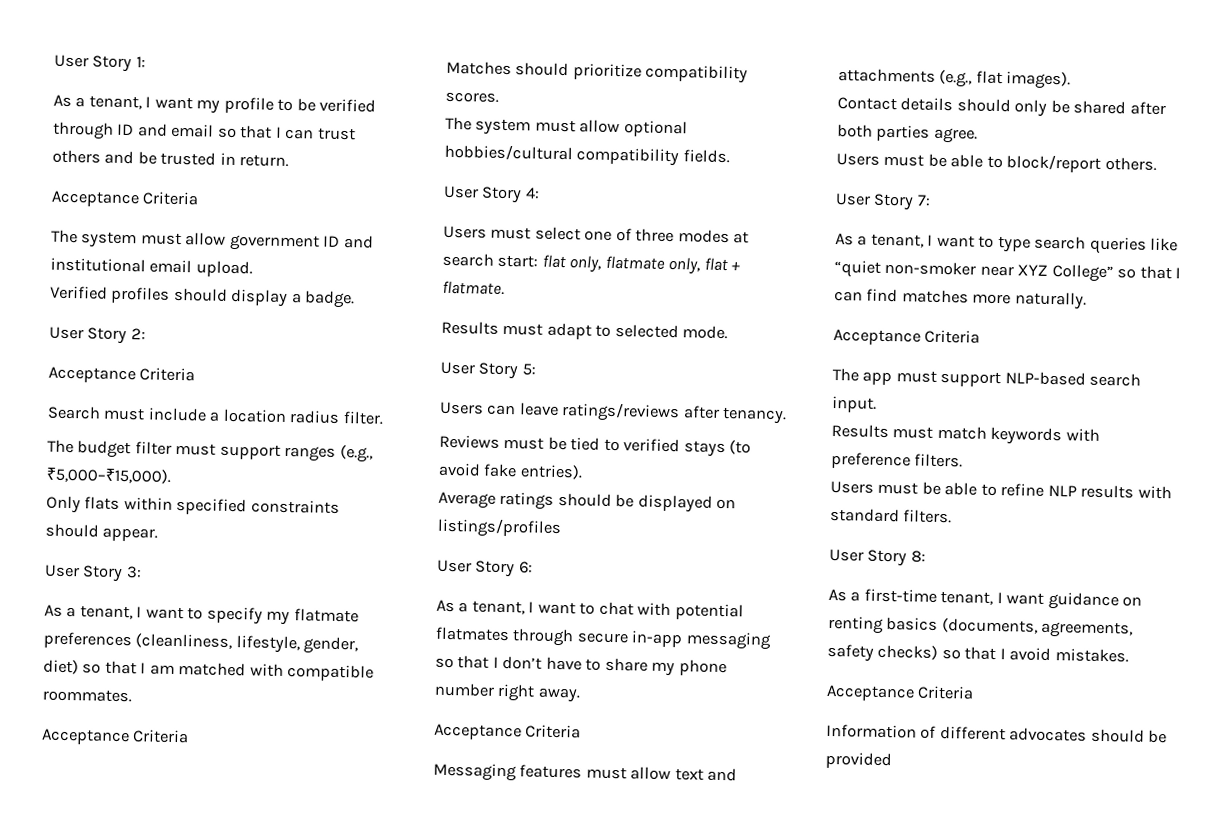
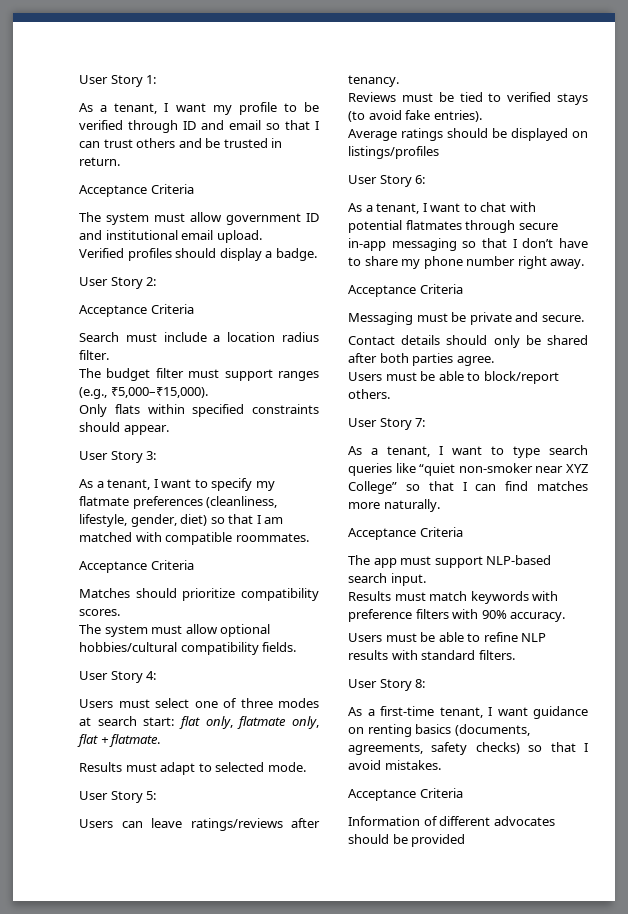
- Messaging features must allow text and attachments (e.g., flat images).
+ Messaging must be private and secure.
- Results must match keywords with preference filters.
+ Results must match keywords with preference filters with 90% accuracy.

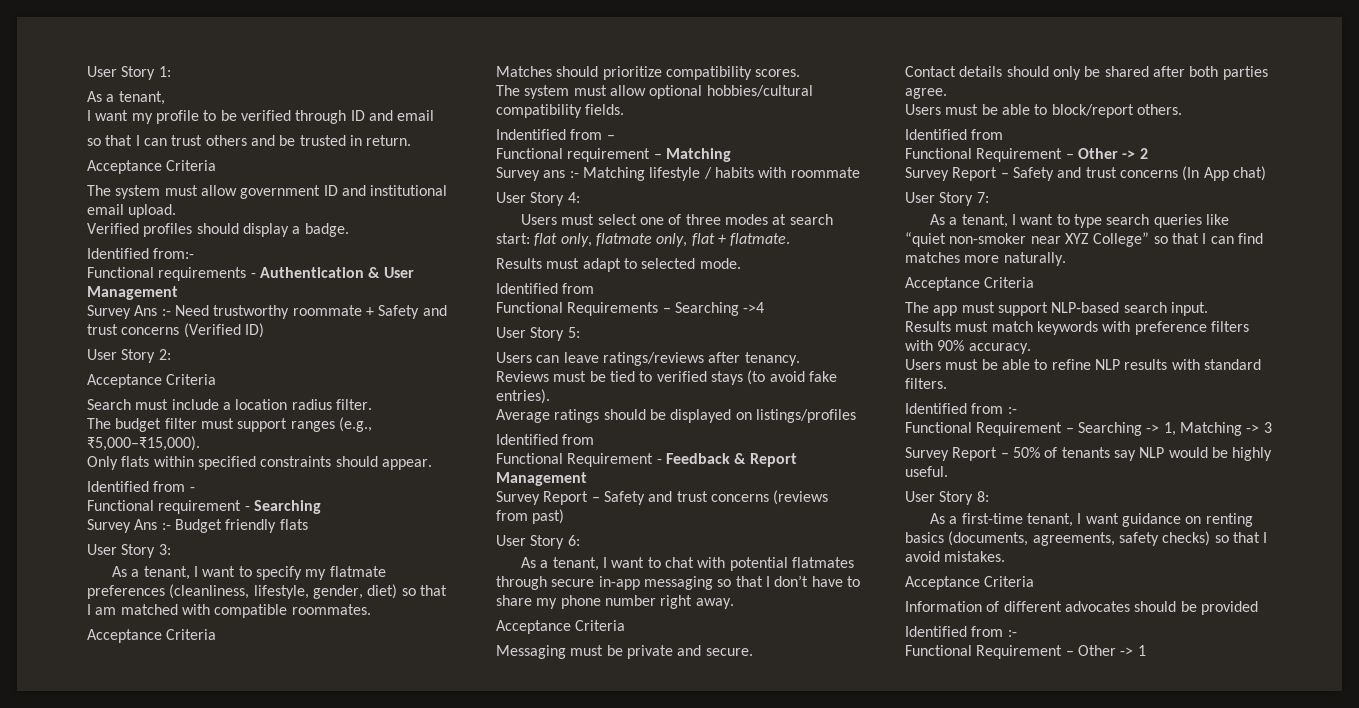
  User Story 1:
- As a tenant, I want my profile to be verified through ID and email so that I can trust others and be trusted in return.
+ As a tenant,
+ I want my profile to be verified through ID and email
+ so that I can trust others and be trusted in return.
+ Identified from:-
+ Functional requirements - Authentication & User Management
+ Survey Ans :- Need trustworthy roommate + Safety and trust concerns (Verified ID)
+ Identified from -
+ Functional requirement - Searching
+ Survey Ans :- Budget friendly flats
+ Indentified from –
+ Functional requirement – Matching
+ Survey ans :- Matching lifestyle / habits with roommate
  Results must adapt to selected mode.
+ Identified from
+ Functional Requirements – Searching ->4
  Average ratings should be displayed on listings/profiles
+ Identified from
+ Functional Requirement - Feedback & Report Management
+ Survey Report – Safety and trust concerns (reviews from past)
  Users must be able to block/report others.
+ Identified from
+ Functional Requirement – Other -> 2
+ Survey Report – Safety and trust concerns (In App chat)
  Users must be able to refine NLP results with standard filters.
+ Identified from :-
+ Functional Requirement – Searching -> 1, Matching -> 3
+ Survey Report – 50% of tenants say NLP would be highly useful.
  Information of different advocates should be provided
+ Identified from :-
+ Functional Requirement – Other -> 1

